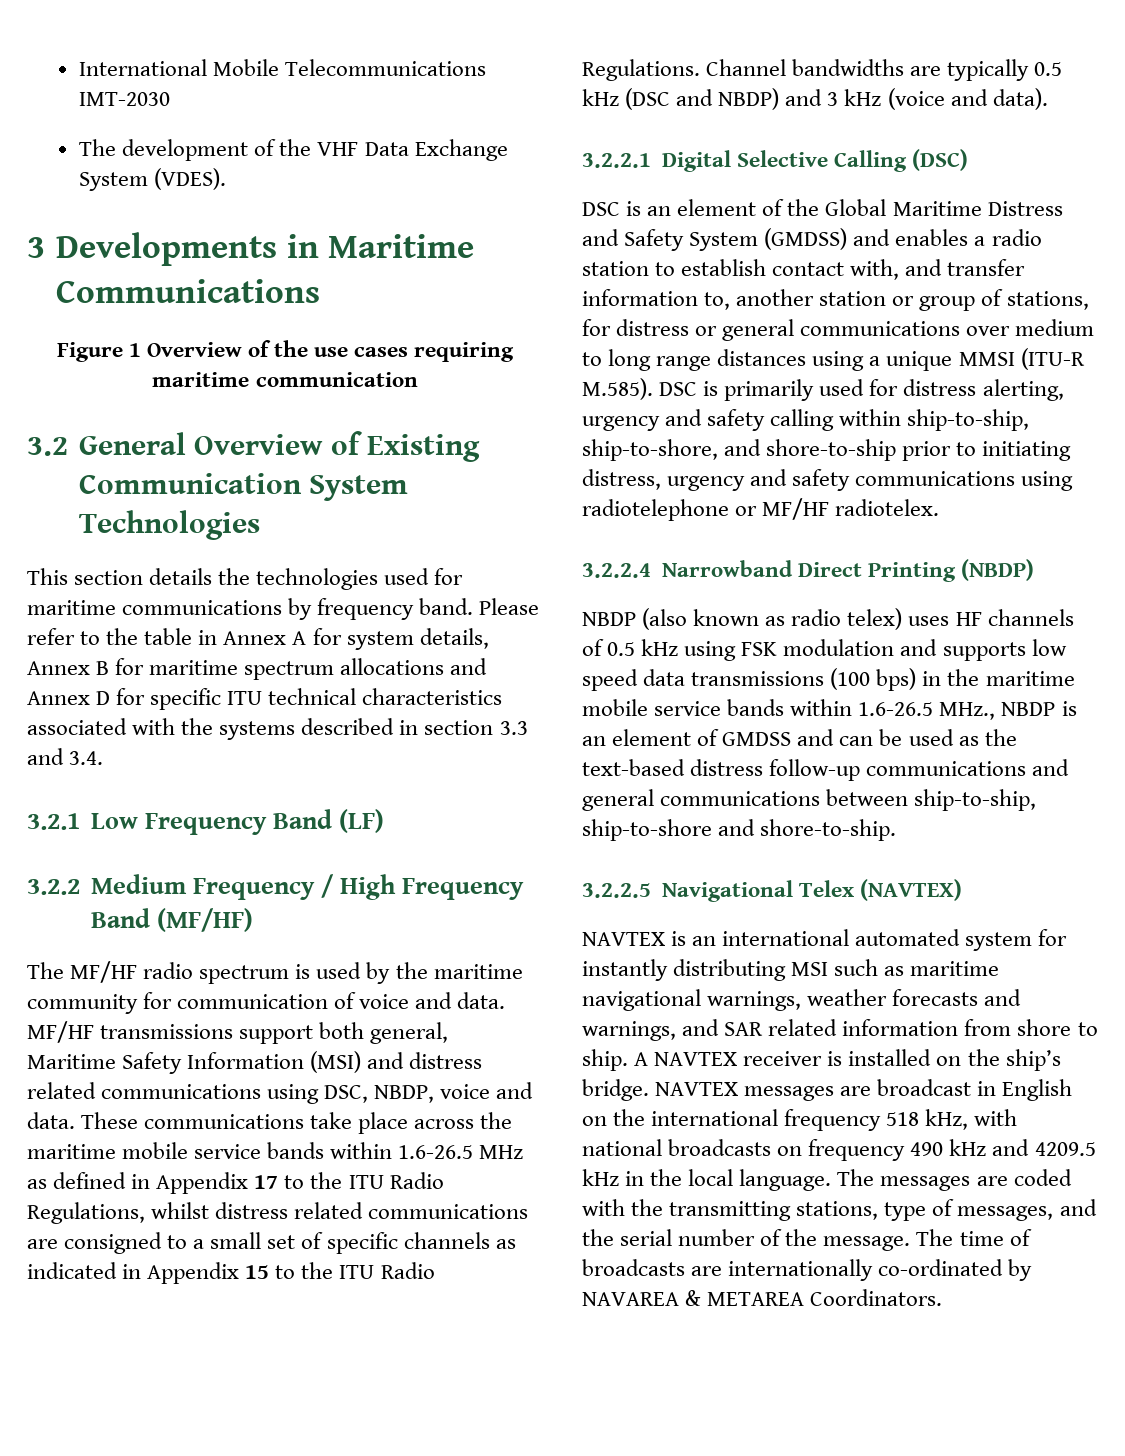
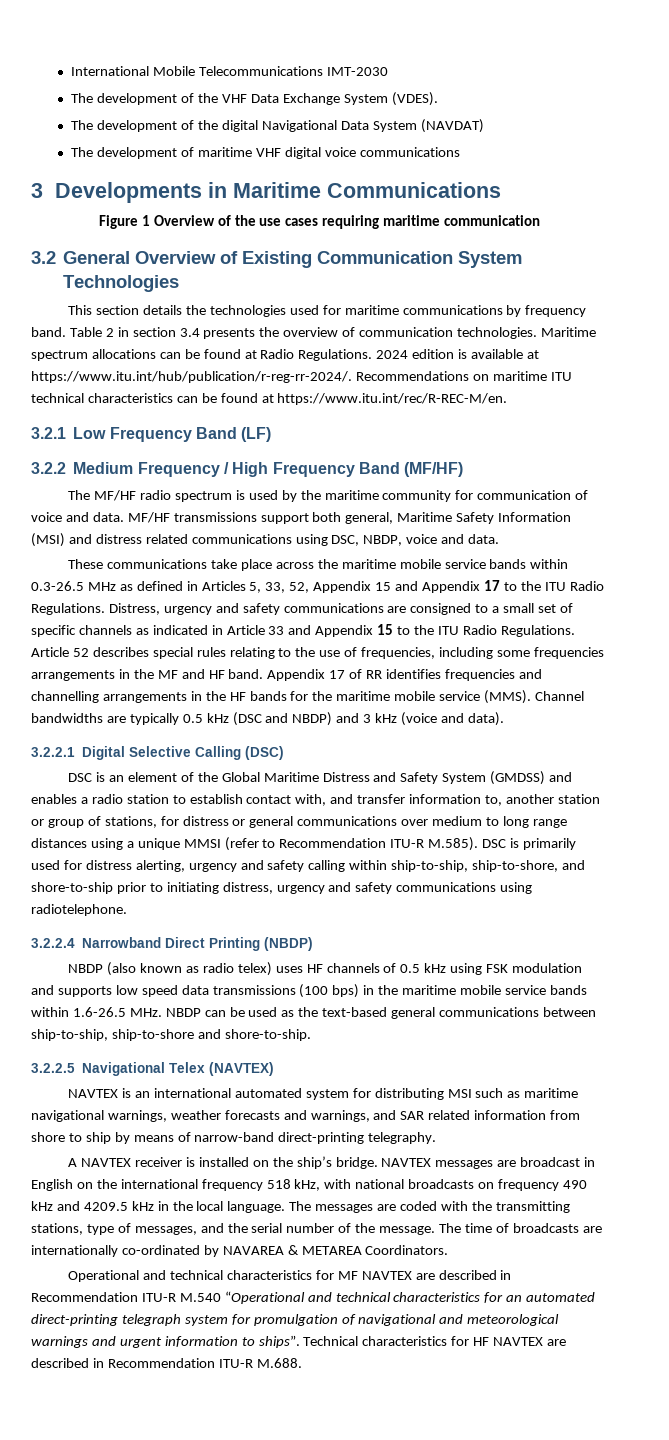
+ The development of the digital Navigational Data System (NAVDAT)
+ The development of maritime VHF digital voice communications
- Please refer to the table in Annex A for system details, Annex B for maritime spectrum allocations and Annex D for specific ITU technical characteristics associated with the systems described in section 3.3 and 3.4.
+ Table 2 in section 3.4 presents the overview of communication technologies. Maritime spectrum allocations can be found at Radio Regulations. 2024 edition is available at https://www.itu.int/hub/publication/r-reg-rr-2024/. Recommendations on maritime ITU technical characteristics can be found at https://www.itu.int/rec/R-REC-M/en.
- MF/HF transmissions support both general, Maritime Safety Information (MSI) and distress related communications using DSC, NBDP, voice and data. These communications take place across the maritime mobile service bands within 1.6-26.5 MHz as defined in Appendix 17 to the ITU Radio Regulations, whilst distress related communications are consigned to a small set of specific channels as indicated in Appendix 15 to the ITU Radio Regulations.
+ MF/HF transmissions support both general, Maritime Safety Information (MSI) and distress related communications using DSC, NBDP, voice and data.
+ These communications take place across the maritime mobile service bands within 0.3-26.5 MHz as defined in Articles 5, 33, 52, Appendix 15 and Appendix 17 to the ITU Radio Regulations. Distress, urgency and safety communications are consigned to a small set of specific channels as indicated in Article 33 and Appendix 15 to the ITU Radio Regulations.
+ Article 52 describes special rules relating to the use of frequencies, including some frequencies arrangements in the MF and HF band. Appendix 17 of RR identifies frequencies and channelling arrangements in the HF bands for the maritime mobile service (MMS).
- DSC is an element of the Global Maritime Distress and Safety System (GMDSS) and enables a radio station to establish contact with, and transfer information to, another station or group of stations, for distress or general communications over medium to long range distances using a unique MMSI (ITU-R M.585). DSC is primarily used for distress alerting, urgency and safety calling within ship-to-ship, ship-to-shore, and shore-to-ship prior to initiating distress, urgency and safety communications using radiotelephone or MF/HF radiotelex.
+ DSC is an element of the Global Maritime Distress and Safety System (GMDSS) and enables a radio station to establish contact with, and transfer information to, another station or group of stations, for distress or general communications over medium to long range distances using a unique MMSI (refer to Recommendation ITU-R M.585). DSC is primarily used for distress alerting, urgency and safety calling within ship-to-ship, ship-to-shore, and shore-to-ship prior to initiating distress, urgency and safety communications using radiotelephone.
- NBDP (also known as radio telex) uses HF channels of 0.5 kHz using FSK modulation and supports low speed data transmissions (100 bps) in the maritime mobile service bands within 1.6-26.5 MHz., NBDP is an element of GMDSS and can be used as the text-based distress follow-up communications and general communications between ship-to-ship, ship-to-shore and shore-to-ship.
+ NBDP (also known as radio telex) uses HF channels of 0.5 kHz using FSK modulation and supports low speed data transmissions (100 bps) in the maritime mobile service bands within 1.6-26.5 MHz. NBDP can be used as the text-based general communications between ship-to-ship, ship-to-shore and shore-to-ship.
- NAVTEX is an international automated system for instantly distributing MSI such as maritime navigational warnings, weather forecasts and warnings, and SAR related information from shore to ship. A NAVTEX receiver is installed on the ship’s bridge.
+ NAVTEX is an international automated system for distributing MSI such as maritime navigational warnings, weather forecasts and warnings, and SAR related information from shore to ship by means of narrow-band direct-printing telegraphy.
+ A NAVTEX receiver is installed on the ship’s bridge.
+ Operational and technical characteristics for MF NAVTEX are described in Recommendation ITU-R M.540 “Operational and technical characteristics for an automated direct-printing telegraph system for promulgation of navigational and meteorological warnings and urgent information to ships”. Technical characteristics for HF NAVTEX are described in Recommendation ITU-R M.688.

